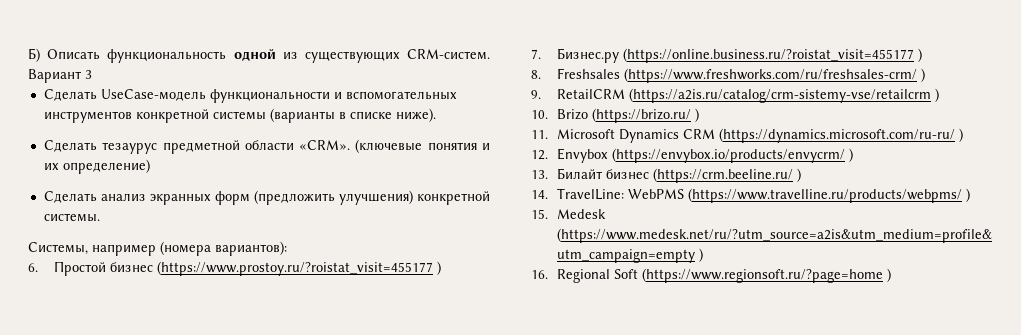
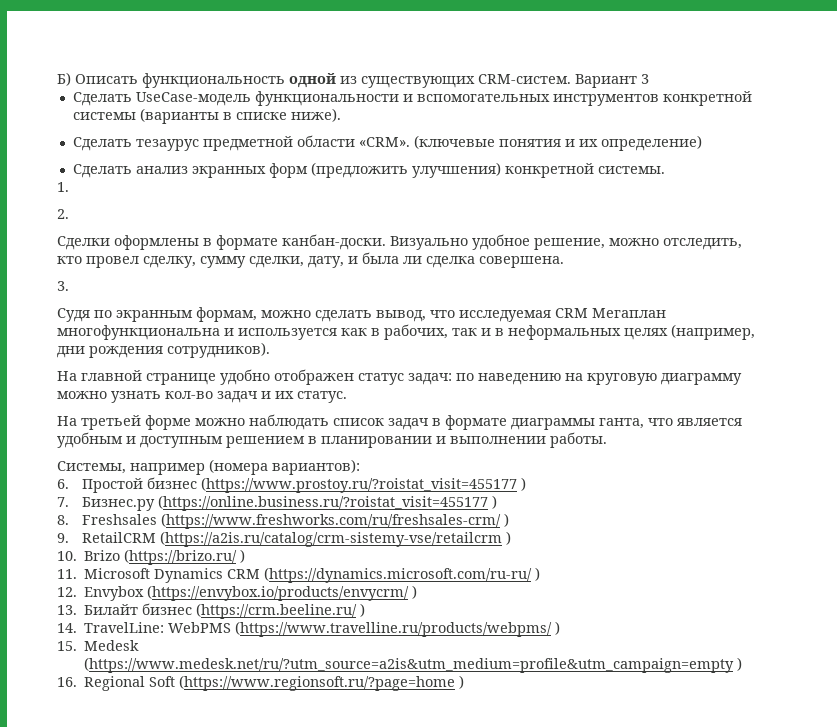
+ 1.
+ 2.
+ Сделки оформлены в формате канбан-доски. Визуально удобное решение, можно отследить, кто провел сделку, сумму сделки, дату, и была ли сделка совершена.
+ 3.
+ Судя по экранным формам, можно сделать вывод, что исследуемая CRM Мегаплан многофункциональна и используется как в рабочих, так и в неформальных целях (например, дни рождения сотрудников).
+ На главной странице удобно отображен статус задач: по наведению на круговую диаграмму можно узнать кол-во задач и их статус.
+ На третьей форме можно наблюдать список задач в формате диаграммы ганта, что является удобным и доступным решением в планировании и выполнении работы.

